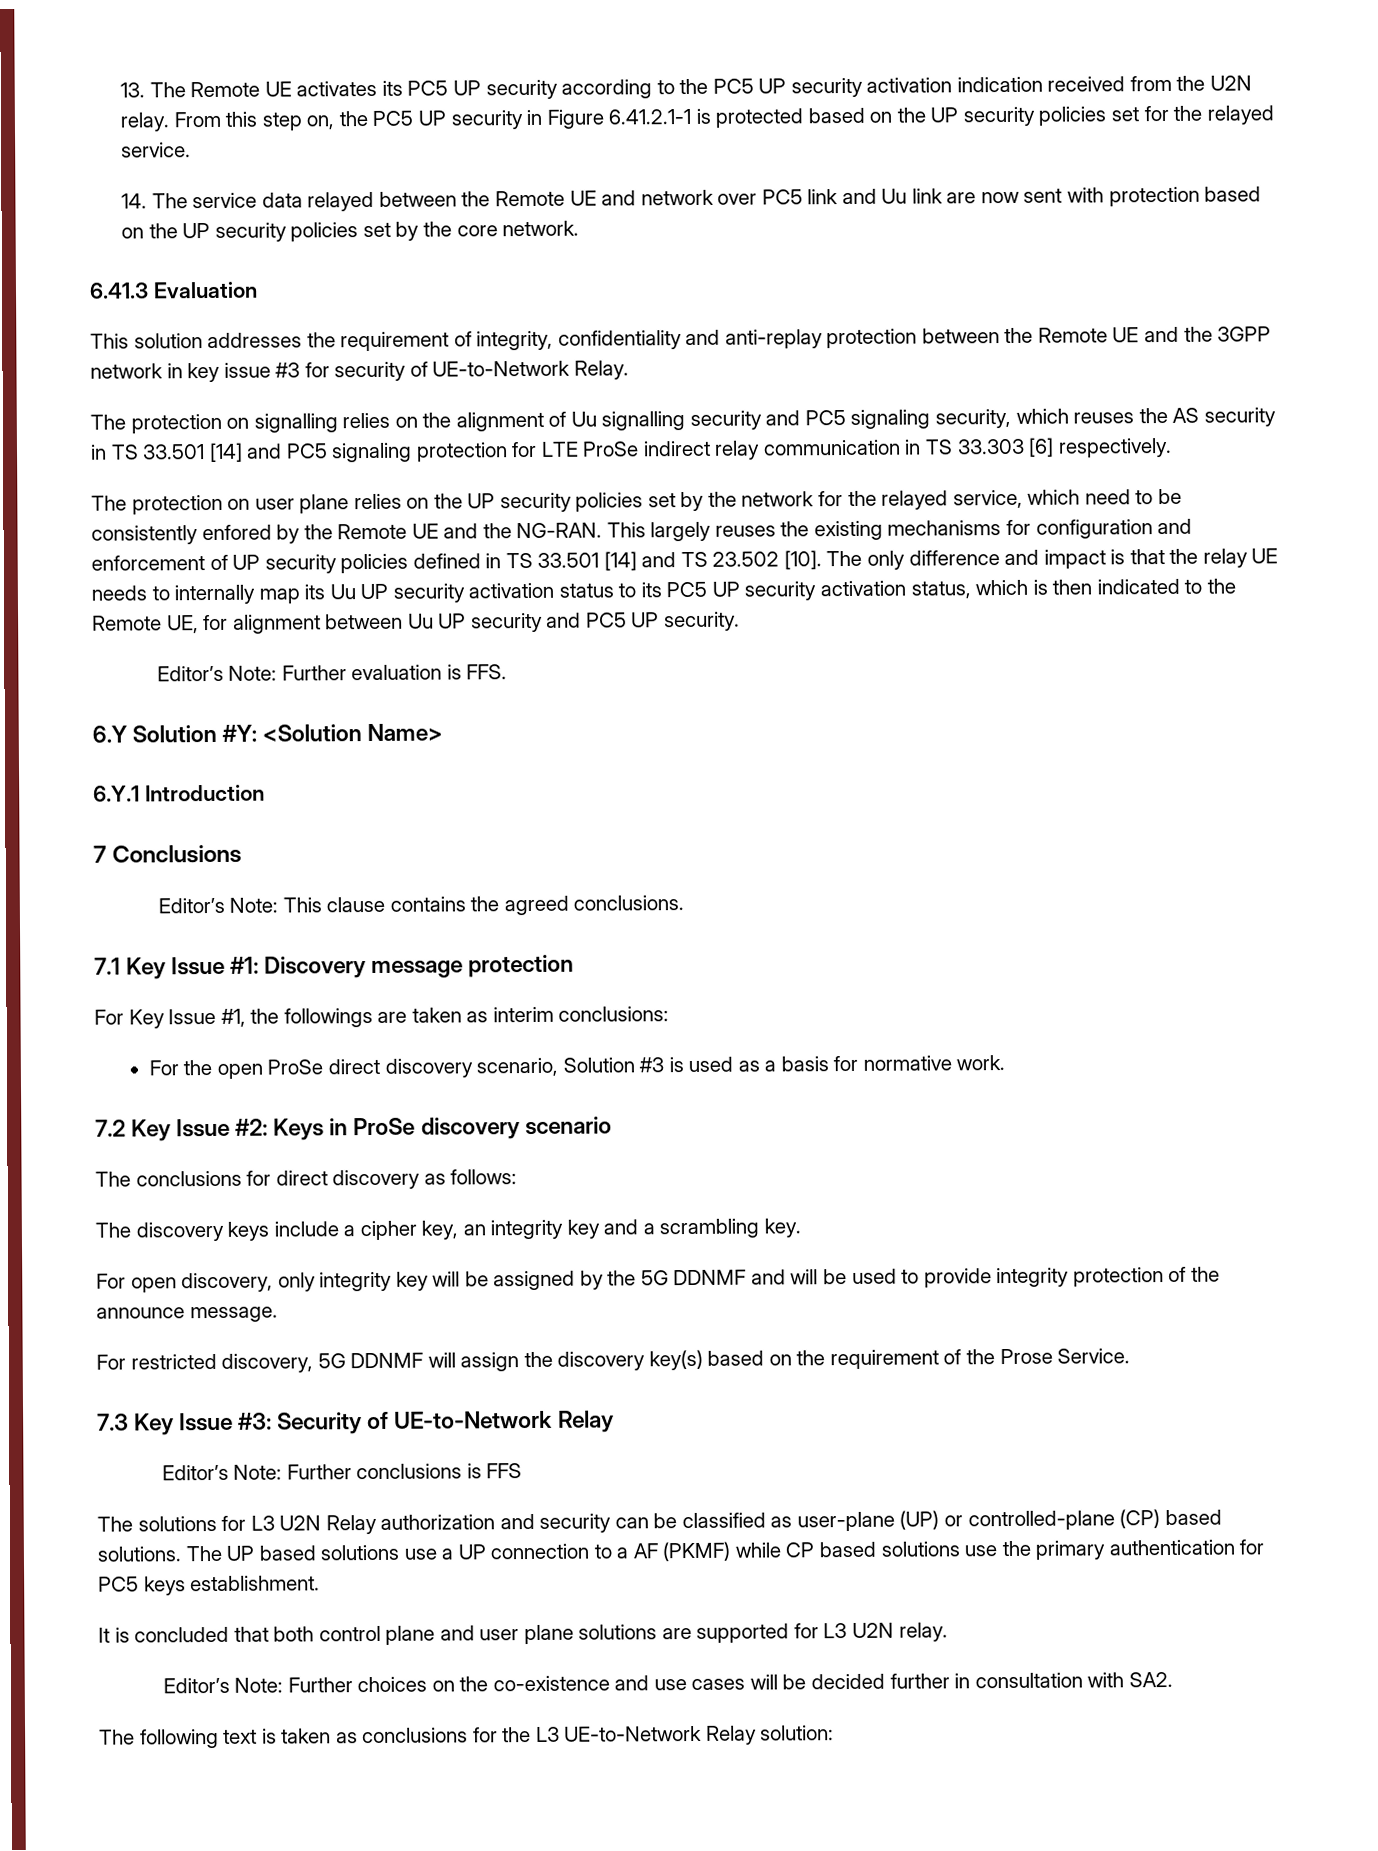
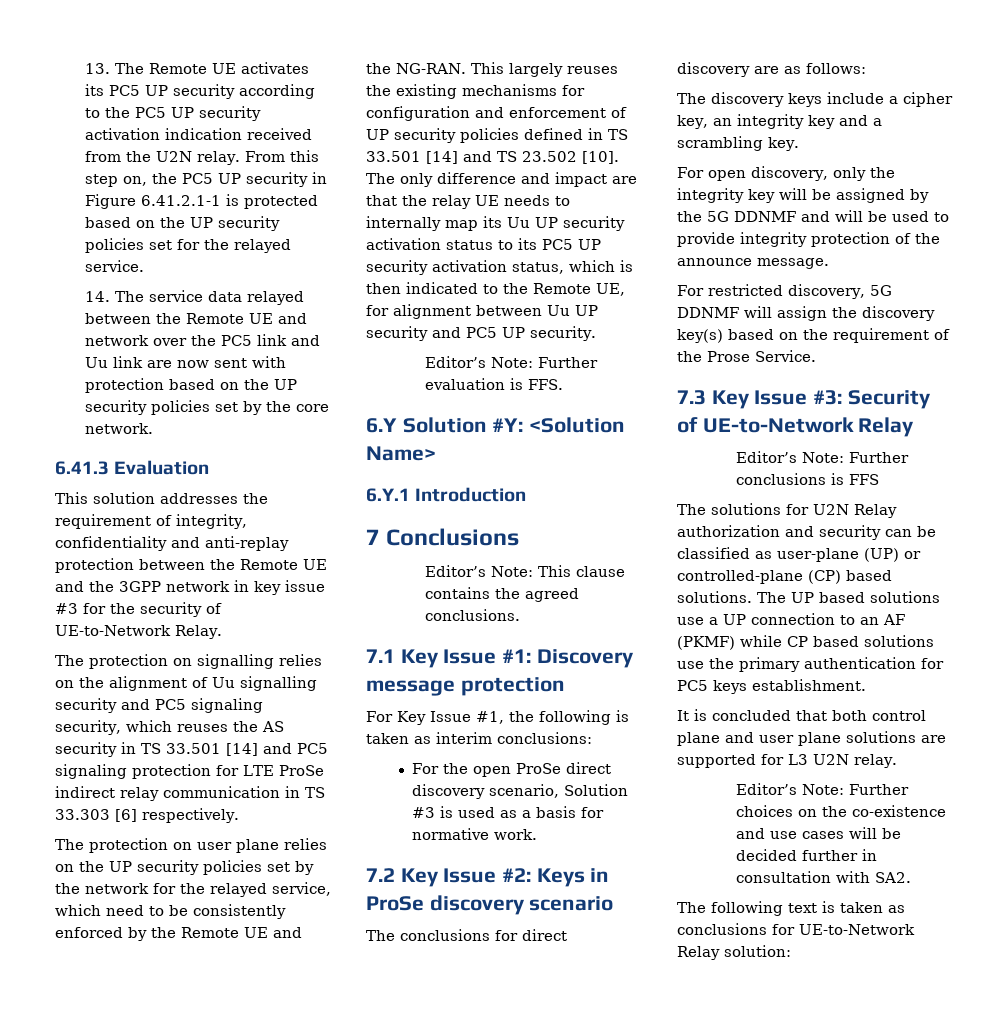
- 14. The service data relayed between the Remote UE and network over PC5 link and Uu link are now sent with protection based on the UP security policies set by the core network.
+ 14. The service data relayed between the Remote UE and network over the PC5 link and Uu link are now sent with protection based on the UP security policies set by the core network.
- This solution addresses the requirement of integrity, confidentiality and anti-replay protection between the Remote UE and the 3GPP network in key issue #3 for security of UE-to-Network Relay.
+ This solution addresses the requirement of integrity, confidentiality and anti-replay protection between the Remote UE and the 3GPP network in key issue #3 for the security of UE-to-Network Relay.
- The protection on user plane relies on the UP security policies set by the network for the relayed service, which need to be consistently enfored by the Remote UE and the NG-RAN.
+ The protection on user plane relies on the UP security policies set by the network for the relayed service, which need to be consistently enforced by the Remote UE and the NG-RAN.
- The only difference and impact is that the relay UE needs to internally map its Uu UP security activation status to its PC5 UP security activation status, which is then indicated to the Remote UE, for alignment between Uu UP security and PC5 UP security.
+ The only difference and impact are that the relay UE needs to internally map its Uu UP security activation status to its PC5 UP security activation status, which is then indicated to the Remote UE, for alignment between Uu UP security and PC5 UP security.
- For Key Issue #1, the followings are taken as interim conclusions:
+ For Key Issue #1, the following is taken as interim conclusions:
- The conclusions for direct discovery as follows:
+ The conclusions for direct discovery are as follows:
- For open discovery, only integrity key will be assigned by the 5G DDNMF and will be used to provide integrity protection of the announce message.
+ For open discovery, only the integrity key will be assigned by the 5G DDNMF and will be used to provide integrity protection of the announce message.
- The solutions for L3 U2N Relay authorization and security can be classified as user-plane (UP) or controlled-plane (CP) based solutions.
+ The solutions for U2N Relay authorization and security can be classified as user-plane (UP) or controlled-plane (CP) based solutions.
- The UP based solutions use a UP connection to a AF (PKMF) while CP based solutions use the primary authentication for PC5 keys establishment.
+ The UP based solutions use a UP connection to an AF (PKMF) while CP based solutions use the primary authentication for PC5 keys establishment.
- The following text is taken as conclusions for the L3 UE-to-Network Relay solution:
+ The following text is taken as conclusions for UE-to-Network Relay solution:

